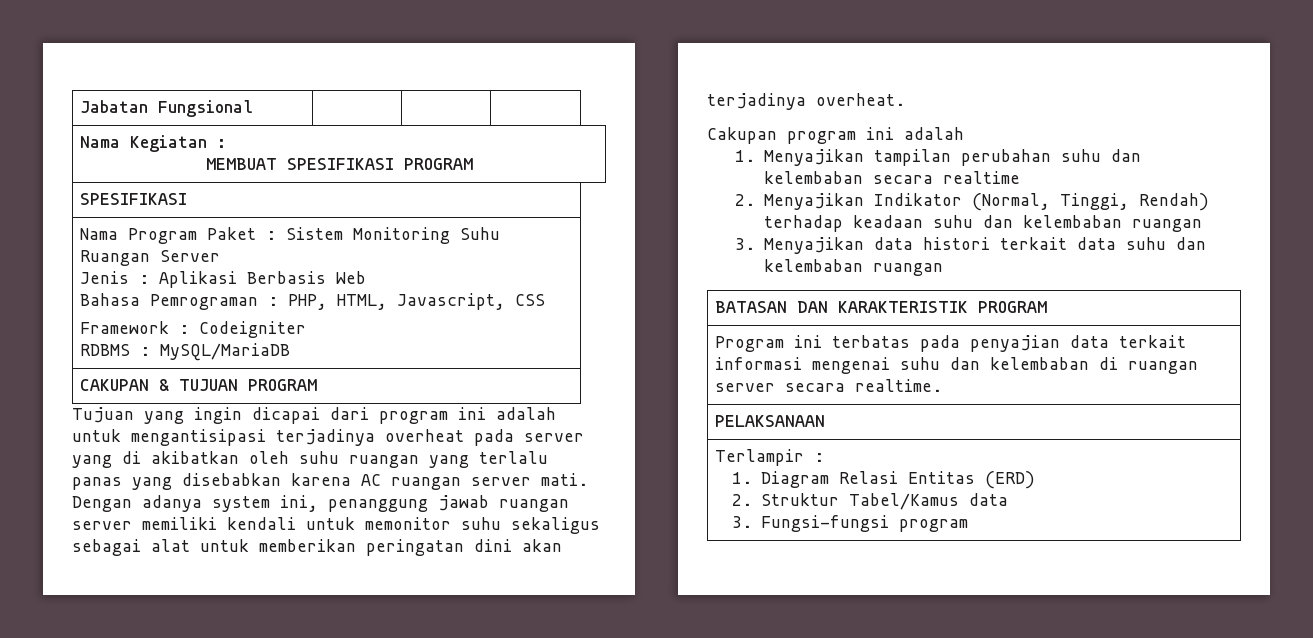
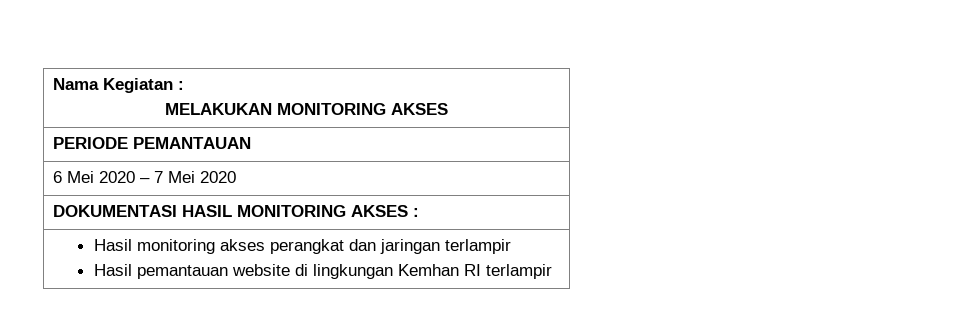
- Jabatan Fungsional | | |
  Nama Kegiatan :
- MEMBUAT SPESIFIKASI PROGRAM
- SPESIFIKASI
- Nama Program Paket : Sistem Monitoring Suhu Ruangan Server
- Jenis : Aplikasi Berbasis Web
- Bahasa Pemrograman : PHP, HTML, Javascript, CSS
- Framework : Codeigniter
- RDBMS : MySQL/MariaDB
- CAKUPAN & TUJUAN PROGRAM
- Tujuan yang ingin dicapai dari program ini adalah untuk mengantisipasi terjadinya overheat pada server yang di akibatkan oleh suhu ruangan yang terlalu panas yang disebabkan karena AC ruangan server mati. Dengan adanya system ini, penanggung jawab ruangan server memiliki kendali untuk memonitor suhu sekaligus sebagai alat untuk memberikan peringatan dini akan terjadinya overheat.
- Cakupan program ini adalah
- 1. Menyajikan tampilan perubahan suhu dan kelembaban secara realtime
- 2. Menyajikan Indikator (Normal, Tinggi, Rendah) terhadap keadaan suhu dan kelembaban ruangan
- 3. Menyajikan data histori terkait data suhu dan kelembaban ruangan
- BATASAN DAN KARAKTERISTIK PROGRAM
- Program ini terbatas pada penyajian data terkait informasi mengenai suhu dan kelembaban di ruangan server secara realtime.
- PELAKSANAAN
- Terlampir :
- 1. Diagram Relasi Entitas (ERD)
- 2. Struktur Tabel/Kamus data
- 3. Fungsi-fungsi program
+ MELAKUKAN MONITORING AKSES
+ PERIODE PEMANTAUAN
+ 6 Mei 2020 – 7 Mei 2020
+ DOKUMENTASI HASIL MONITORING AKSES :
+ Hasil monitoring akses perangkat dan jaringan terlampir
+ Hasil pemantauan website di lingkungan Kemhan RI terlampir

